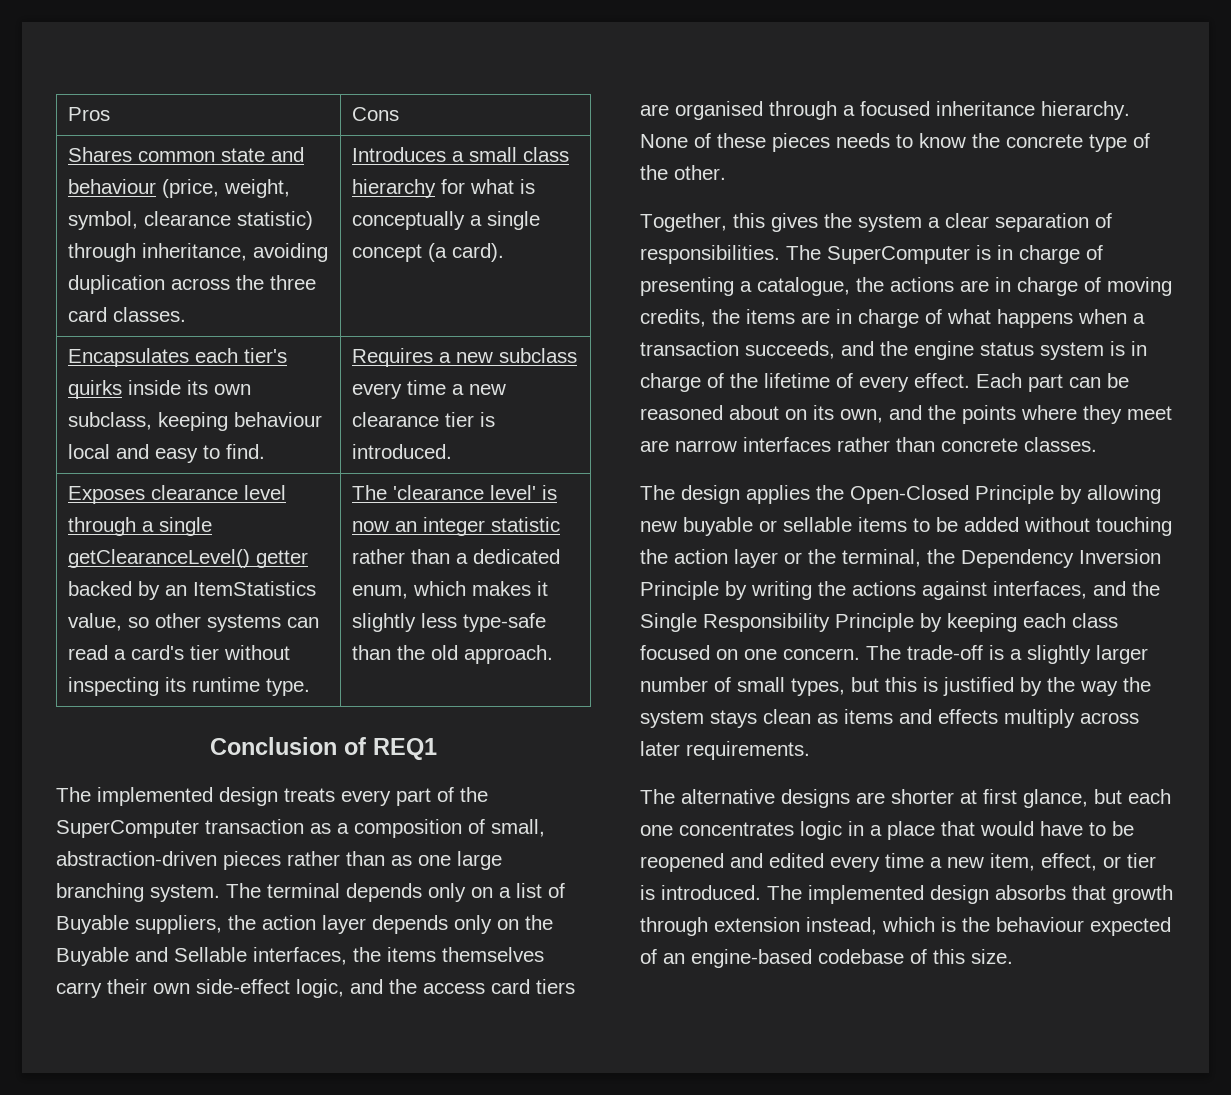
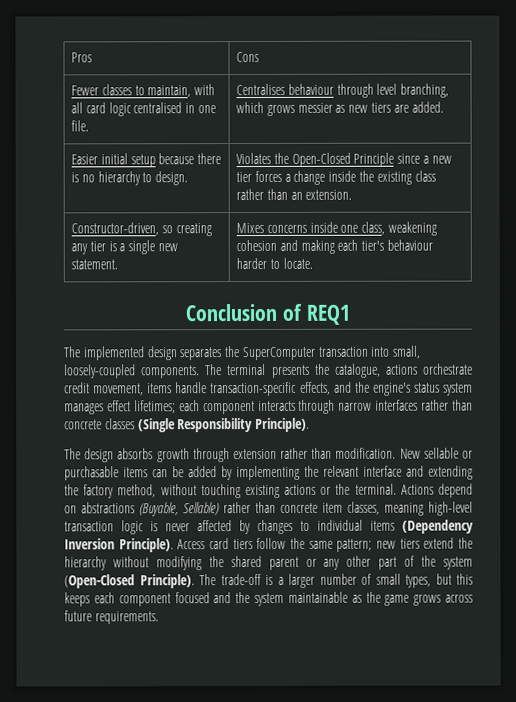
- Shares common state and behaviour (price, weight, symbol, clearance statistic) through inheritance, avoiding duplication across the three card classes. | Introduces a small class hierarchy for what is conceptually a single concept (a card).
- Encapsulates each tier's quirks inside its own subclass, keeping behaviour local and easy to find. | Requires a new subclass every time a new clearance tier is introduced.
- Exposes clearance level through a single getClearanceLevel() getter backed by an ItemStatistics value, so other systems can read a card's tier without inspecting its runtime type. | The 'clearance level' is now an integer statistic rather than a dedicated enum, which makes it slightly less type-safe than the old approach.
+ Fewer classes to maintain, with all card logic centralised in one file. | Centralises behaviour through level branching, which grows messier as new tiers are added.
+ Easier initial setup because there is no hierarchy to design. | Violates the Open-Closed Principle since a new tier forces a change inside the existing class rather than an extension.
+ Constructor-driven, so creating any tier is a single new statement. | Mixes concerns inside one class, weakening cohesion and making each tier's behaviour harder to locate.
- The implemented design treats every part of the SuperComputer transaction as a composition of small, abstraction-driven pieces rather than as one large branching system. The terminal depends only on a list of Buyable suppliers, the action layer depends only on the Buyable and Sellable interfaces, the items themselves carry their own side-effect logic, and the access card tiers are organised through a focused inheritance hierarchy. None of these pieces needs to know the concrete type of the other.
- Together, this gives the system a clear separation of responsibilities. The SuperComputer is in charge of presenting a catalogue, the actions are in charge of moving credits, the items are in charge of what happens when a transaction succeeds, and the engine status system is in charge of the lifetime of every effect. Each part can be reasoned about on its own, and the points where they meet are narrow interfaces rather than concrete classes.
- The design applies the Open-Closed Principle by allowing new buyable or sellable items to be added without touching the action layer or the terminal, the Dependency Inversion Principle by writing the actions against interfaces, and the Single Responsibility Principle by keeping each class focused on one concern.
+ The implemented design separates the SuperComputer transaction into small, loosely-coupled components. The terminal presents the catalogue, actions orchestrate credit movement, items handle transaction-specific effects, and the engine's status system manages effect lifetimes; each component interacts through narrow interfaces rather than concrete classes (Single Responsibility Principle).
+ The design absorbs growth through extension rather than modification. New sellable or purchasable items can be added by implementing the relevant interface and extending the factory method, without touching existing actions or the terminal. Actions depend on abstractions (Buyable, Sellable) rather than concrete item classes, meaning high-level transaction logic is never affected by changes to individual items (Dependency Inversion Principle). Access card tiers follow the same pattern; new tiers extend the hierarchy without modifying the shared parent or any other part of the system (Open-Closed Principle).
- The trade-off is a slightly larger number of small types, but this is justified by the way the system stays clean as items and effects multiply across later requirements.
- The alternative designs are shorter at first glance, but each one concentrates logic in a place that would have to be reopened and edited every time a new item, effect, or tier is introduced. The implemented design absorbs that growth through extension instead, which is the behaviour expected of an engine-based codebase of this size.
+ The trade-off is a larger number of small types, but this keeps each component focused and the system maintainable as the game grows across future requirements.

